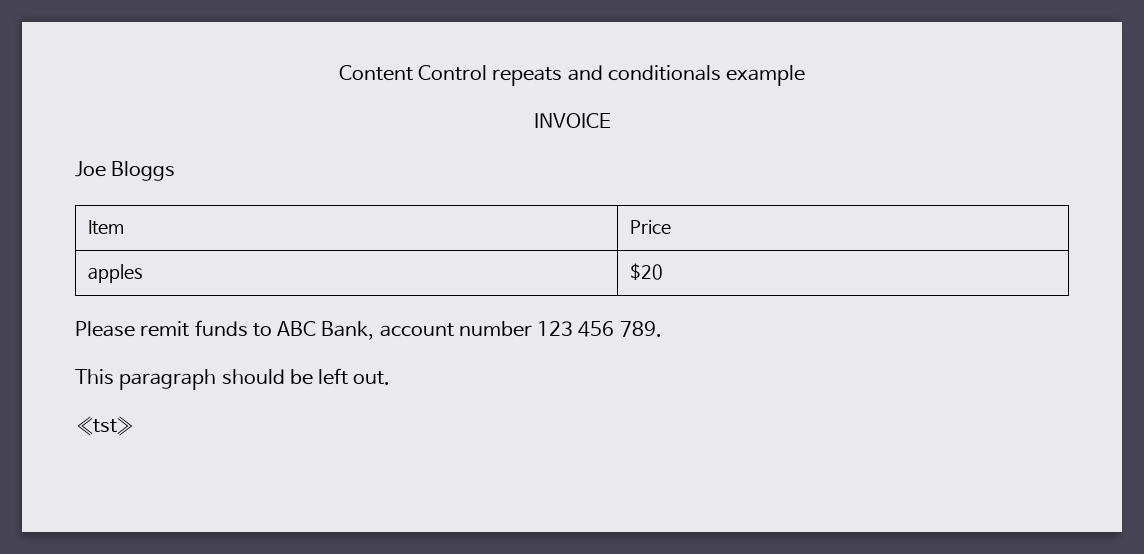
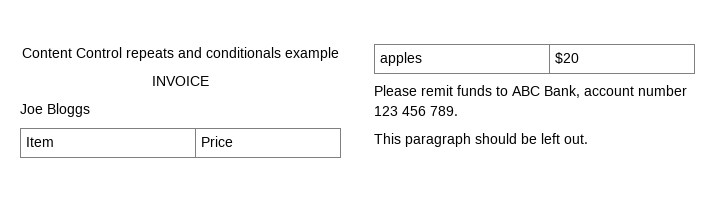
- «tst»

